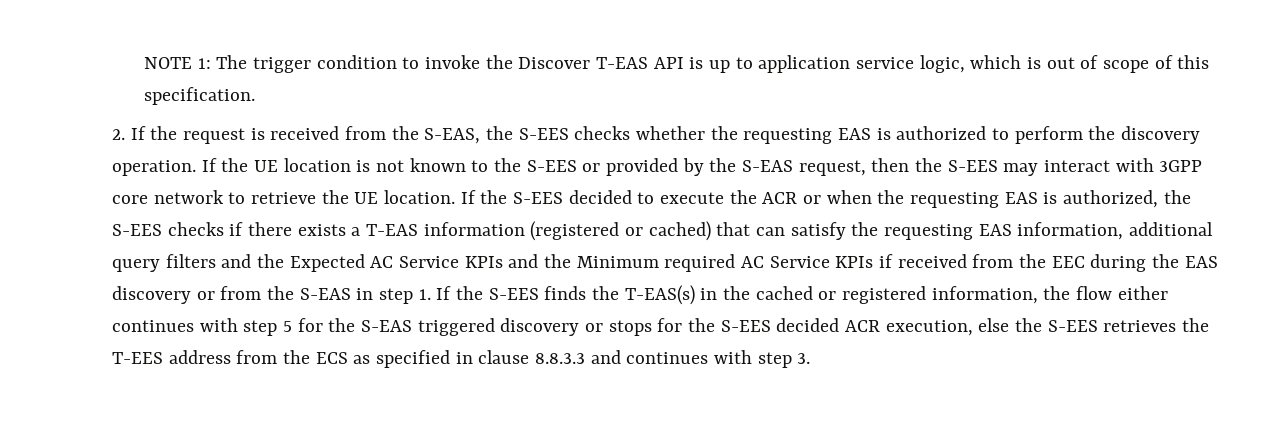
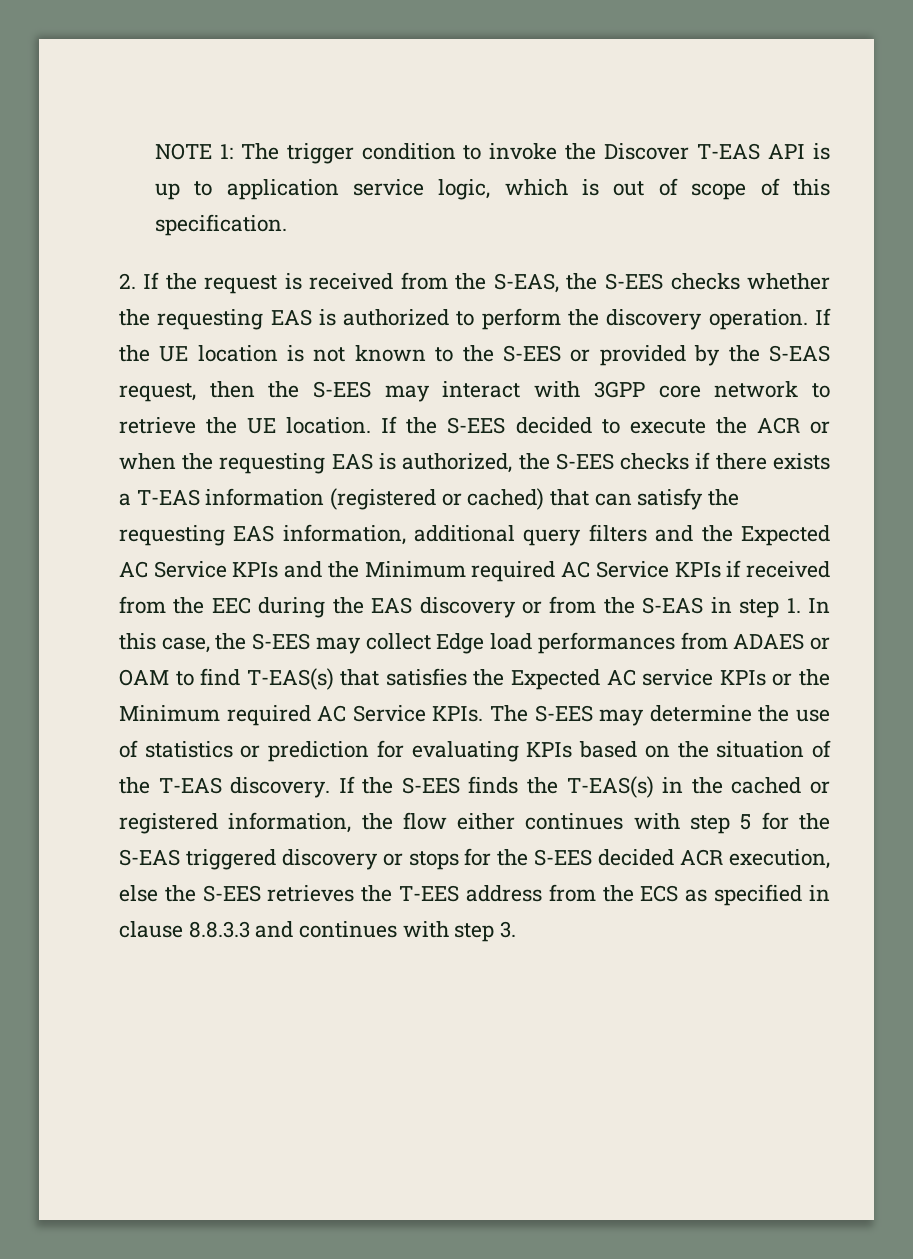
- If the S-EES decided to execute the ACR or when the requesting EAS is authorized, the S-EES checks if there exists a T-EAS information (registered or cached) that can satisfy the requesting EAS information, additional query filters and the Expected AC Service KPIs and the Minimum required AC Service KPIs if received from the EEC during the EAS discovery or from the S-EAS in step 1. If the S-EES finds the T-EAS(s) in the cached or registered information, the flow either continues with step 5 for the S-EAS triggered discovery or stops for the S-EES decided ACR execution, else the S-EES retrieves the T-EES address from the ECS as specified in clause 8.8.3.3 and continues with step 3.
+ If the S-EES decided to execute the ACR or when the requesting EAS is authorized, the S-EES checks if there exists a T-EAS information (registered or cached) that can satisfy the requesting EAS information, additional query filters and the Expected AC Service KPIs and the Minimum required AC Service KPIs if received from the EEC during the EAS discovery or from the S-EAS in step 1. In this case, the S-EES may collect Edge load performances from ADAES or OAM to find T-EAS(s) that satisfies the Expected AC service KPIs or the Minimum required AC Service KPIs. The S-EES may determine the use of statistics or prediction for evaluating KPIs based on the situation of the T-EAS discovery. If the S-EES finds the T-EAS(s) in the cached or registered information, the flow either continues with step 5 for the S-EAS triggered discovery or stops for the S-EES decided ACR execution, else the S-EES retrieves the T-EES address from the ECS as specified in clause 8.8.3.3 and continues with step 3.

